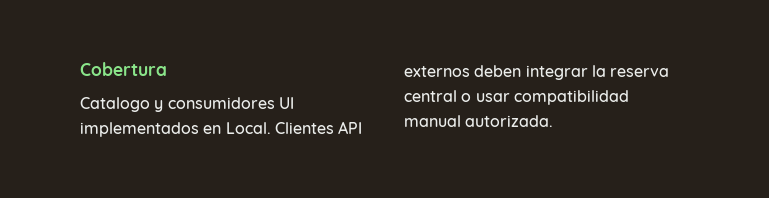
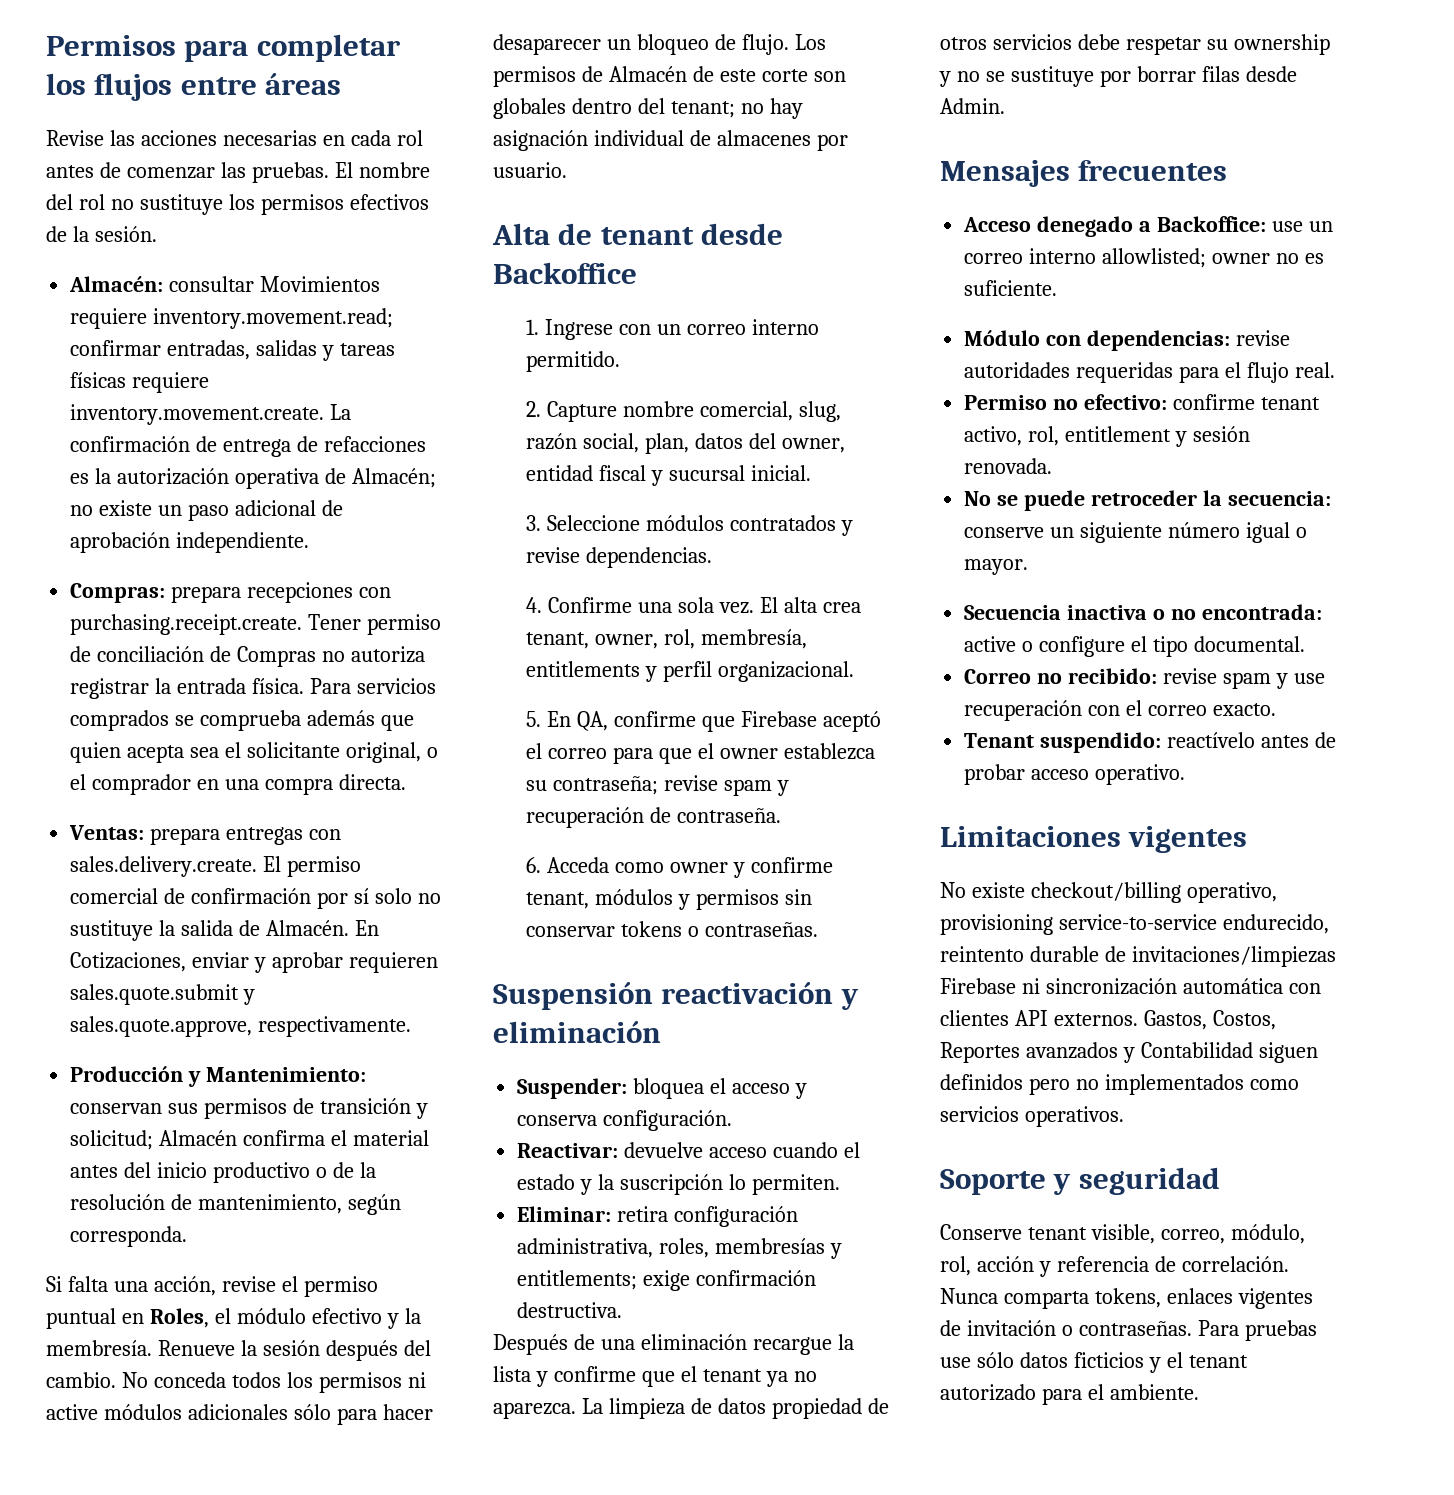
- Cobertura
- Catalogo y consumidores UI implementados en Local. Clientes API externos deben integrar la reserva central o usar compatibilidad manual autorizada.
+ Permisos para completar los flujos entre áreas
+ Revise las acciones necesarias en cada rol antes de comenzar las pruebas. El nombre del rol no sustituye los permisos efectivos de la sesión.
+ Almacén: consultar Movimientos requiere inventory.movement.read; confirmar entradas, salidas y tareas físicas requiere inventory.movement.create. La confirmación de entrega de refacciones es la autorización operativa de Almacén; no existe un paso adicional de aprobación independiente.
+ Compras: prepara recepciones con purchasing.receipt.create. Tener permiso de conciliación de Compras no autoriza registrar la entrada física. Para servicios comprados se comprueba además que quien acepta sea el solicitante original, o el comprador en una compra directa.
+ Ventas: prepara entregas con sales.delivery.create. El permiso comercial de confirmación por sí solo no sustituye la salida de Almacén. En Cotizaciones, enviar y aprobar requieren sales.quote.submit y sales.quote.approve, respectivamente.
+ Producción y Mantenimiento: conservan sus permisos de transición y solicitud; Almacén confirma el material antes del inicio productivo o de la resolución de mantenimiento, según corresponda.
+ Si falta una acción, revise el permiso puntual en Roles, el módulo efectivo y la membresía. Renueve la sesión después del cambio. No conceda todos los permisos ni active módulos adicionales sólo para hacer desaparecer un bloqueo de flujo. Los permisos de Almacén de este corte son globales dentro del tenant; no hay asignación individual de almacenes por usuario.
+ Alta de tenant desde Backoffice
+ 1. Ingrese con un correo interno permitido.
+ 2. Capture nombre comercial, slug, razón social, plan, datos del owner, entidad fiscal y sucursal inicial.
+ 3. Seleccione módulos contratados y revise dependencias.
+ 4. Confirme una sola vez. El alta crea tenant, owner, rol, membresía, entitlements y perfil organizacional.
+ 5. En QA, confirme que Firebase aceptó el correo para que el owner establezca su contraseña; revise spam y recuperación de contraseña.
+ 6. Acceda como owner y confirme tenant, módulos y permisos sin conservar tokens o contraseñas.
+ Suspensión reactivación y eliminación
+ Suspender: bloquea el acceso y conserva configuración.
+ Reactivar: devuelve acceso cuando el estado y la suscripción lo permiten.
+ Eliminar: retira configuración administrativa, roles, membresías y entitlements; exige confirmación destructiva.
+ Después de una eliminación recargue la lista y confirme que el tenant ya no aparezca. La limpieza de datos propiedad de otros servicios debe respetar su ownership y no se sustituye por borrar filas desde Admin.
+ Mensajes frecuentes
+ Acceso denegado a Backoffice: use un correo interno allowlisted; owner no es suficiente.
+ Módulo con dependencias: revise autoridades requeridas para el flujo real.
+ Permiso no efectivo: confirme tenant activo, rol, entitlement y sesión renovada.
+ No se puede retroceder la secuencia: conserve un siguiente número igual o mayor.
+ Secuencia inactiva o no encontrada: active o configure el tipo documental.
+ Correo no recibido: revise spam y use recuperación con el correo exacto.
+ Tenant suspendido: reactívelo antes de probar acceso operativo.
+ Limitaciones vigentes
+ No existe checkout/billing operativo, provisioning service-to-service endurecido, reintento durable de invitaciones/limpiezas Firebase ni sincronización automática con clientes API externos. Gastos, Costos, Reportes avanzados y Contabilidad siguen definidos pero no implementados como servicios operativos.
+ Soporte y seguridad
+ Conserve tenant visible, correo, módulo, rol, acción y referencia de correlación. Nunca comparta tokens, enlaces vigentes de invitación o contraseñas. Para pruebas use sólo datos ficticios y el tenant autorizado para el ambiente.

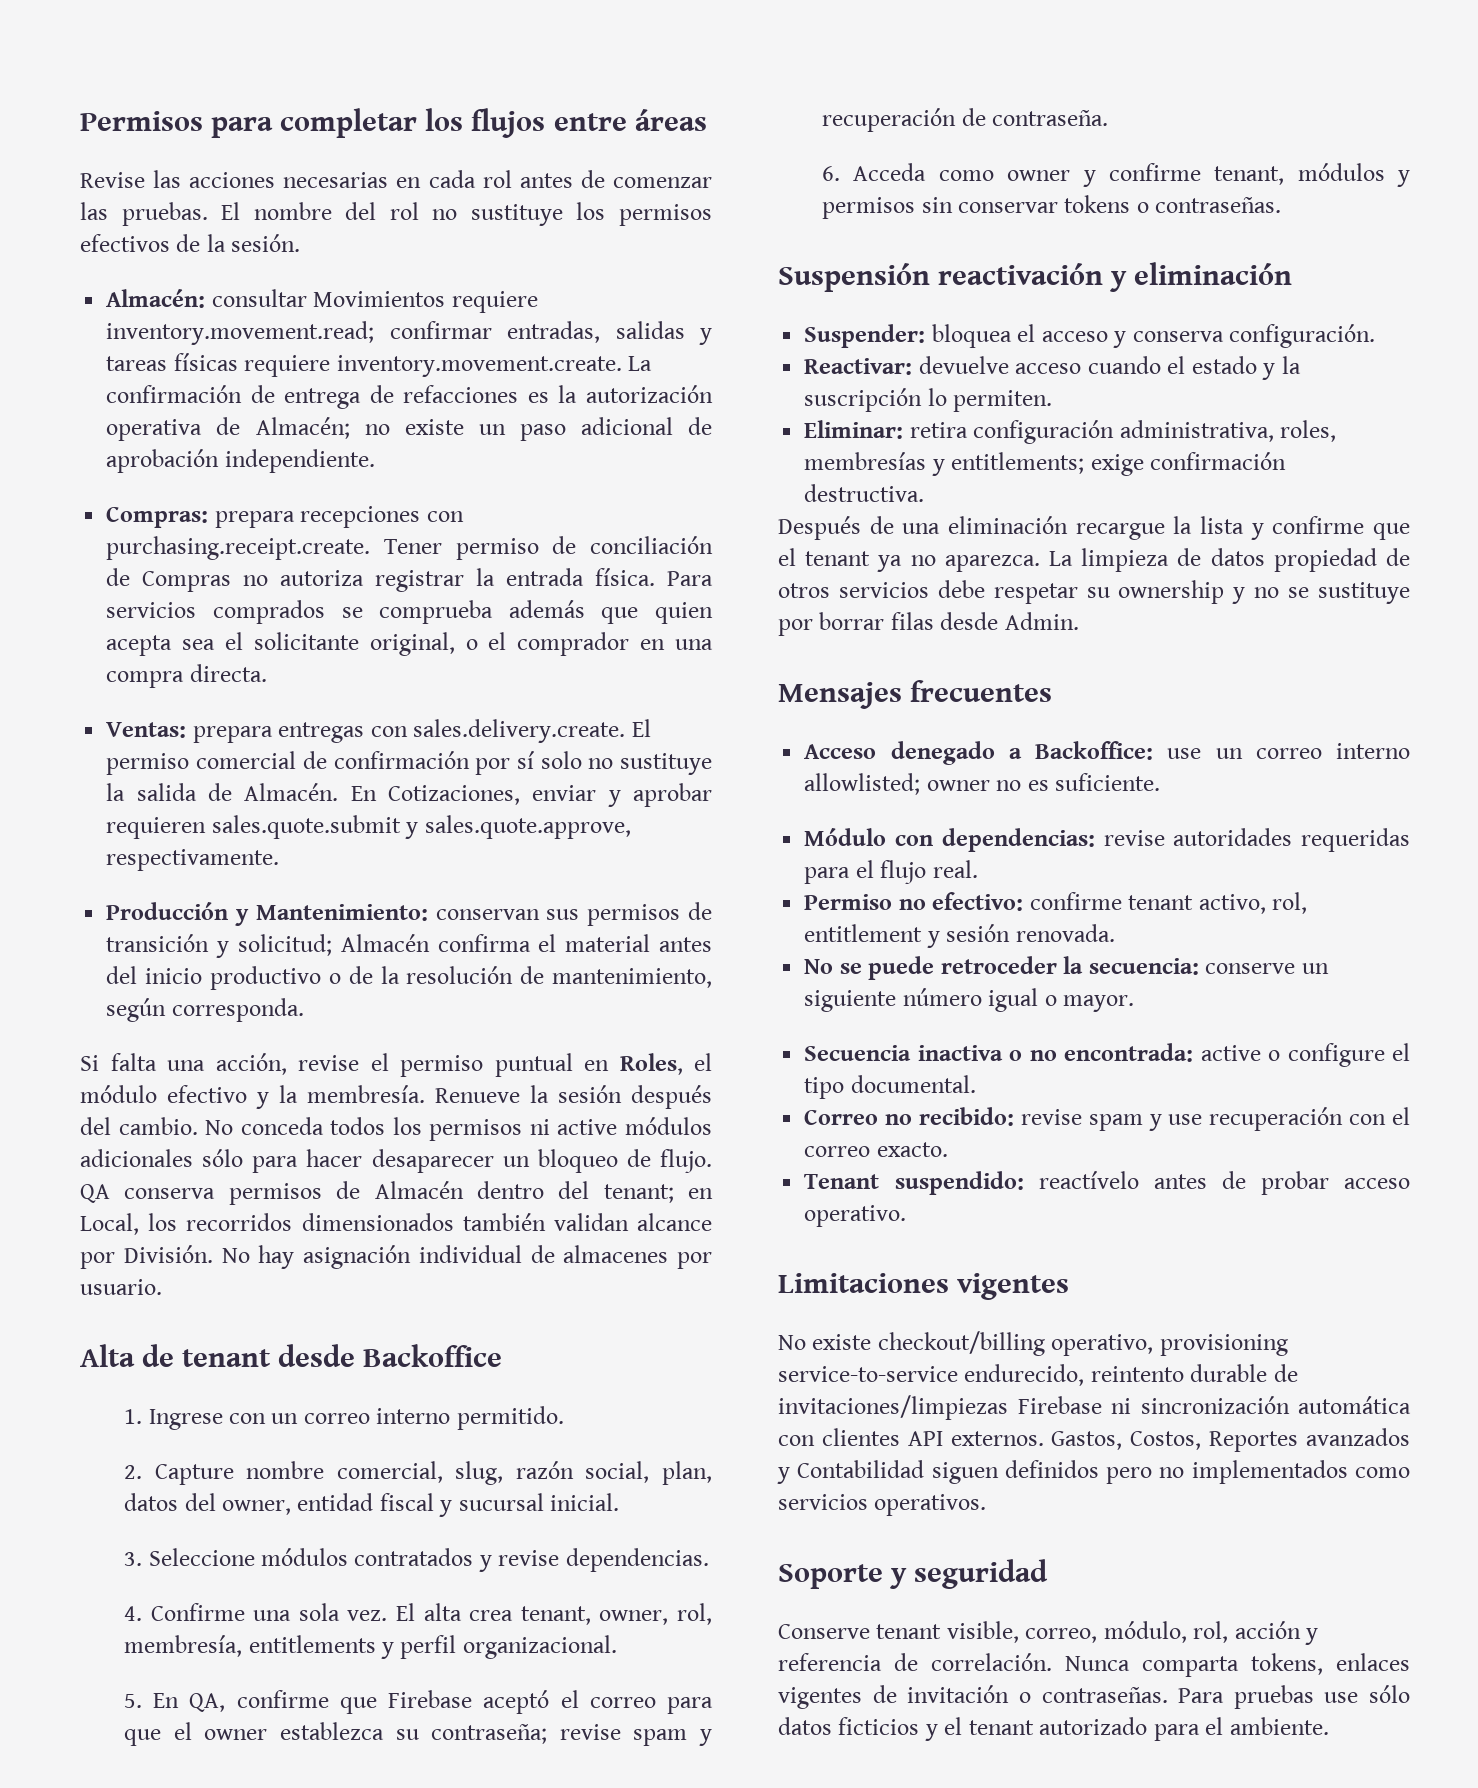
- Los permisos de Almacén de este corte son globales dentro del tenant; no hay asignación individual de almacenes por usuario.
+ QA conserva permisos de Almacén dentro del tenant; en Local, los recorridos dimensionados también validan alcance por División. No hay asignación individual de almacenes por usuario.

